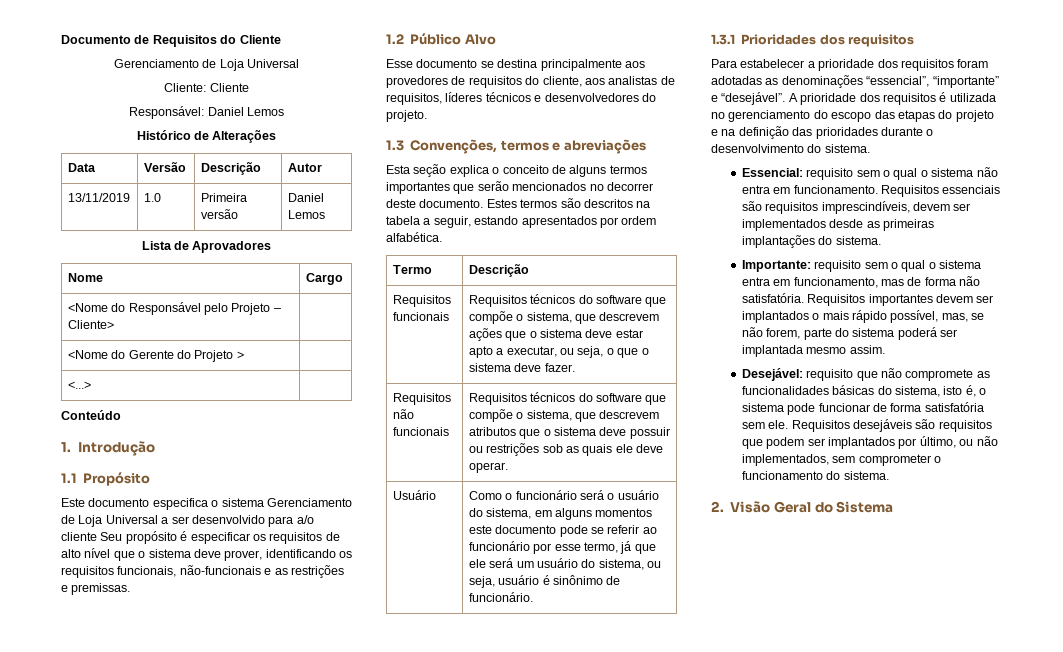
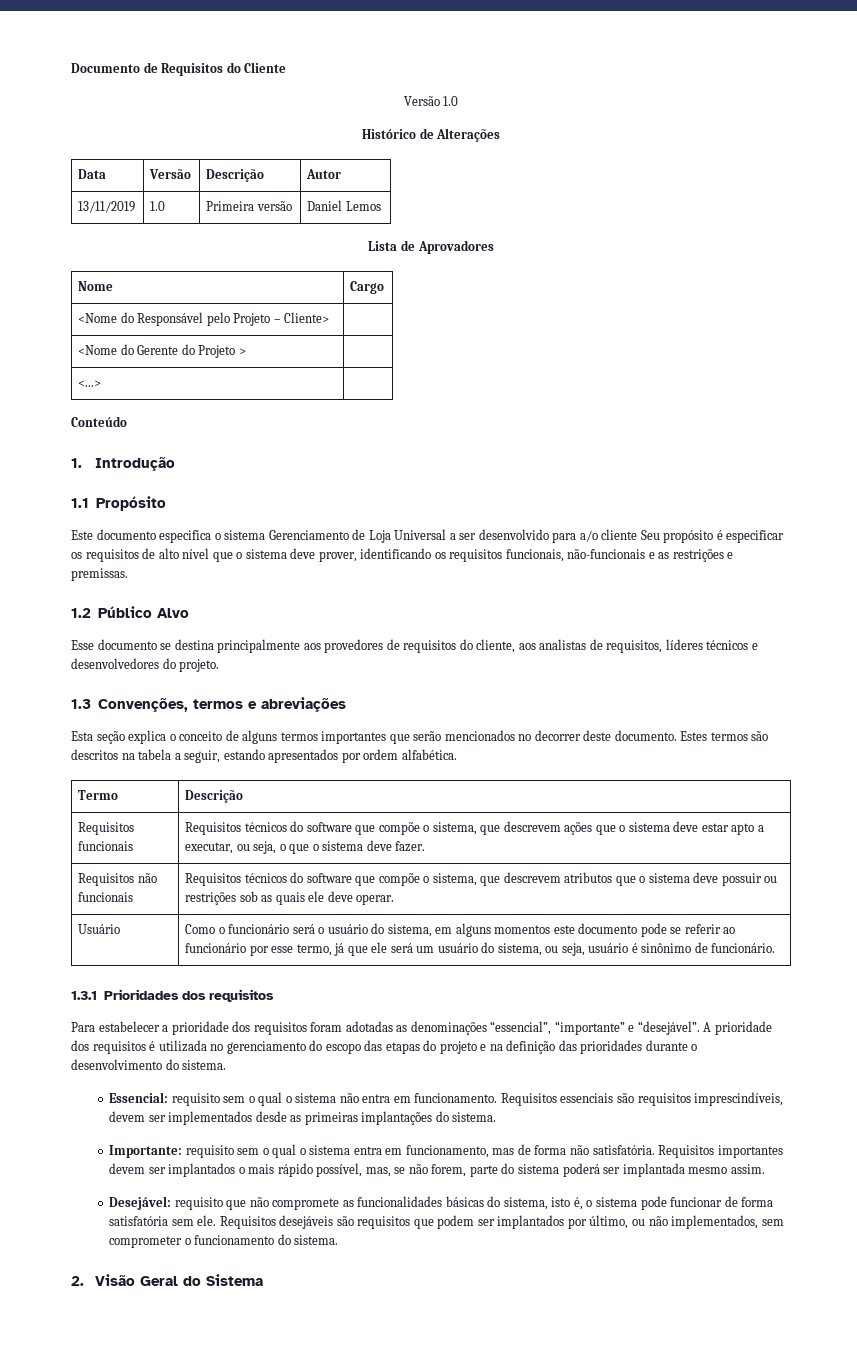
  Documento de Requisitos do Cliente
- Gerenciamento de Loja Universal
- Cliente: Cliente
- Responsável: Daniel Lemos
+ Versão 1.0

